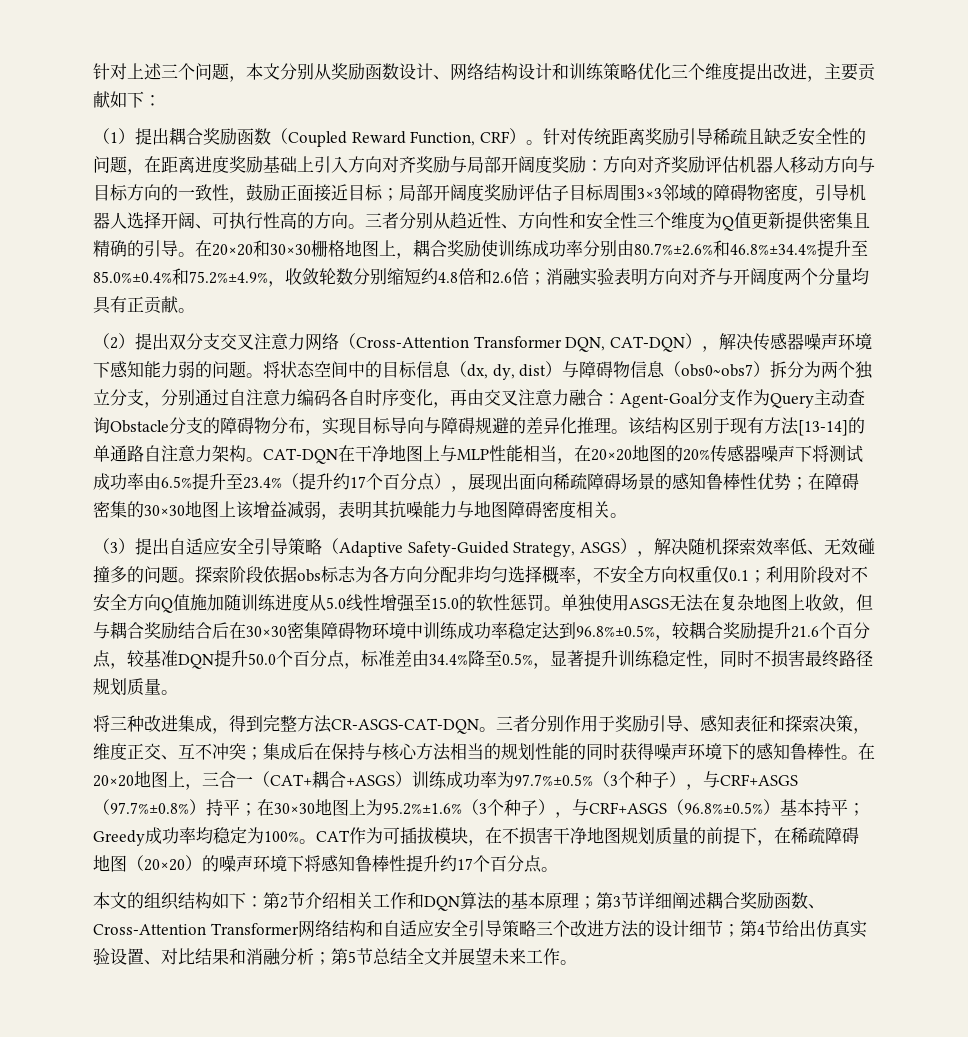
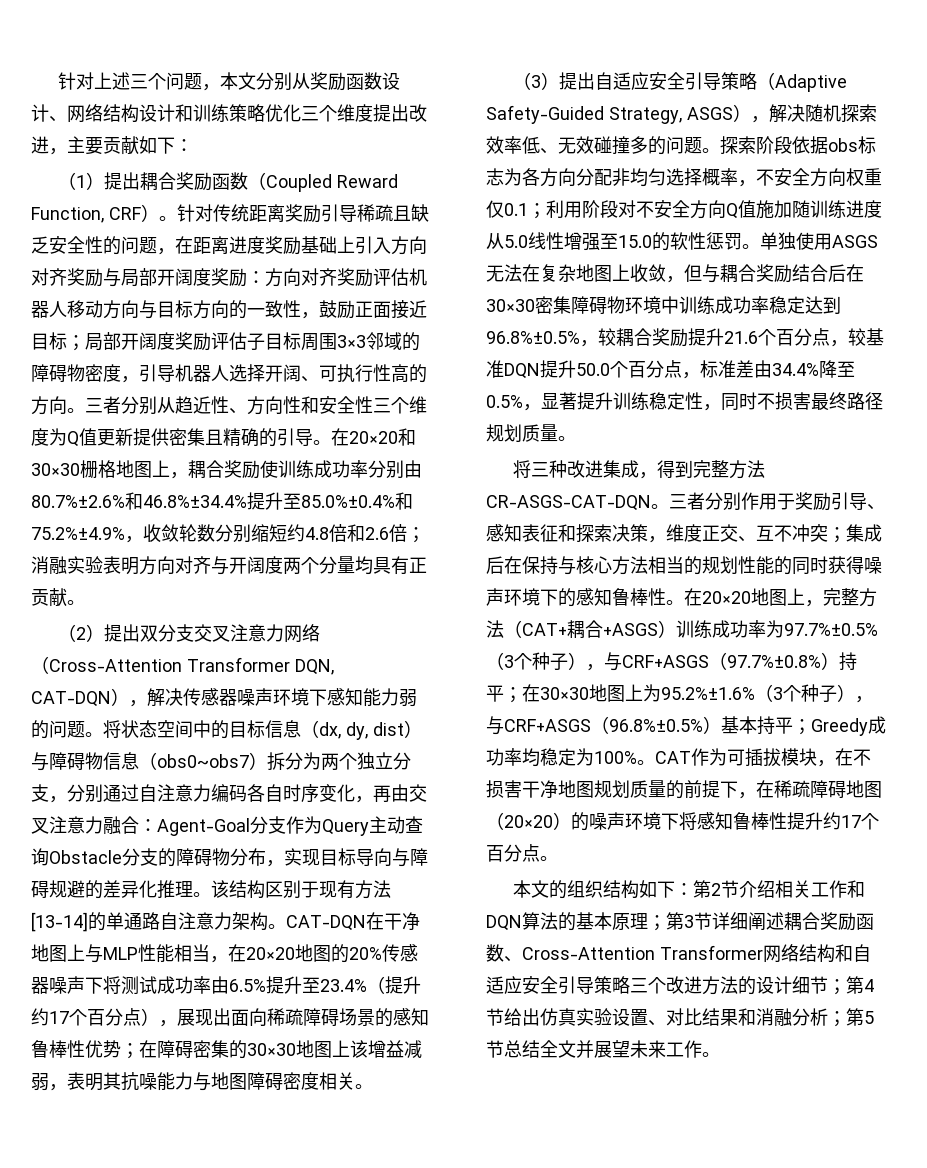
- 在20×20地图上，三合一（CAT+耦合+ASGS）训练成功率为97.7%±0.5%（3个种子），与CRF+ASGS（97.7%±0.8%）持平；在30×30地图上为95.2%±1.6%（3个种子），与CRF+ASGS（96.8%±0.5%）基本持平；Greedy成功率均稳定为100%。
+ 在20×20地图上，完整方法（CAT+耦合+ASGS）训练成功率为97.7%±0.5%（3个种子），与CRF+ASGS（97.7%±0.8%）持平；在30×30地图上为95.2%±1.6%（3个种子），与CRF+ASGS（96.8%±0.5%）基本持平；Greedy成功率均稳定为100%。

